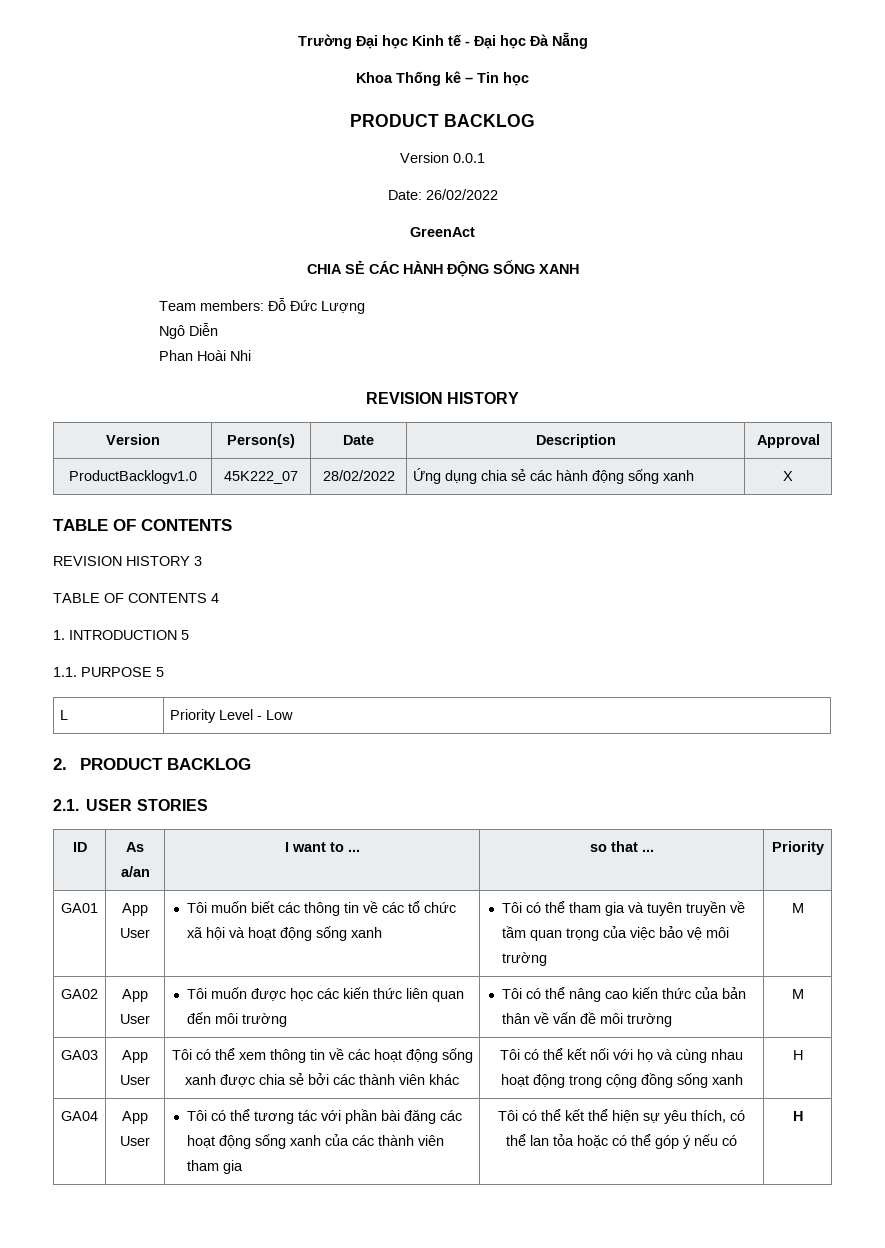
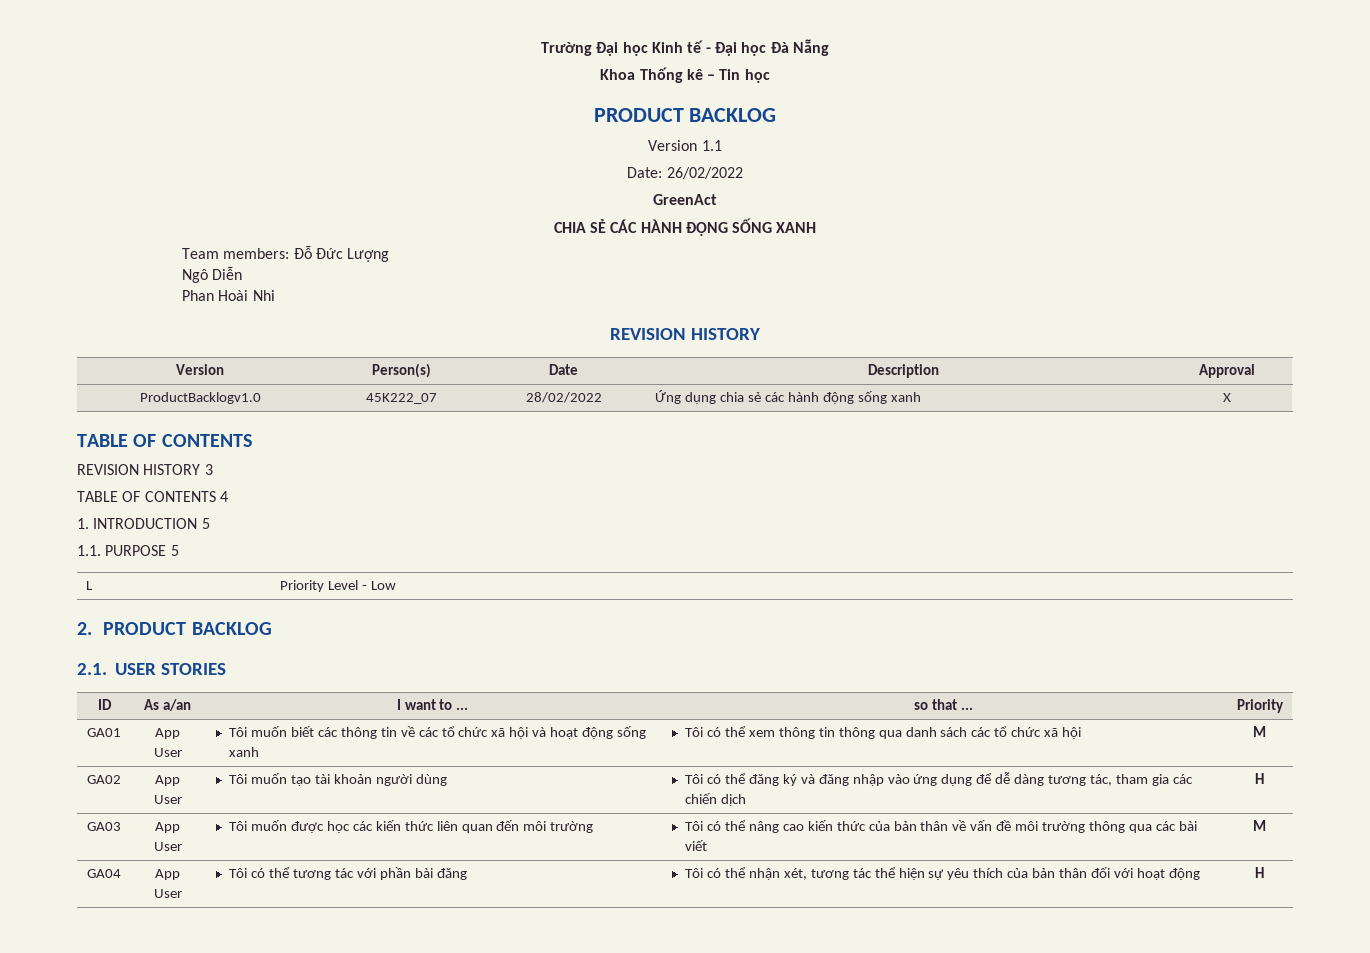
- Version 0.0.1
+ Version 1.1
- GA01 | App User | Tôi muốn biết các thông tin về các tổ chức xã hội và hoạt động sống xanh | Tôi có thể tham gia và tuyên truyền về tầm quan trọng của việc bảo vệ môi trường | M
- GA02 | App User | Tôi muốn được học các kiến thức liên quan đến môi trường | Tôi có thể nâng cao kiến thức của bản thân về vấn đề môi trường | M
- GA03 | App User | Tôi có thể xem thông tin về các hoạt động sống xanh được chia sẻ bởi các thành viên khác | Tôi có thể kết nối với họ và cùng nhau hoạt động trong cộng đồng sống xanh | H
+ GA01 | App User | Tôi muốn biết các thông tin về các tổ chức xã hội và hoạt động sống xanh | Tôi có thể xem thông tin thông qua danh sách các tổ chức xã hội | M
+ GA02 | App User | Tôi muốn tạo tài khoản người dùng | Tôi có thể đăng ký và đăng nhập vào ứng dụng để dễ dàng tương tác, tham gia các chiến dịch | H
+ GA03 | App User | Tôi muốn được học các kiến thức liên quan đến môi trường | Tôi có thể nâng cao kiến thức của bản thân về vấn đề môi trường thông qua các bài viết | M
- Tôi có thể tương tác với phần bài đăng các hoạt động sống xanh của các thành viên tham gia | Tôi có thể kết thể hiện sự yêu thích, có thể lan tỏa hoặc có thể góp ý nếu có
+ Tôi có thể tương tác với phần bài đăng | Tôi có thể nhận xét, tương tác thể hiện sự yêu thích của bản thân đối với hoạt động

